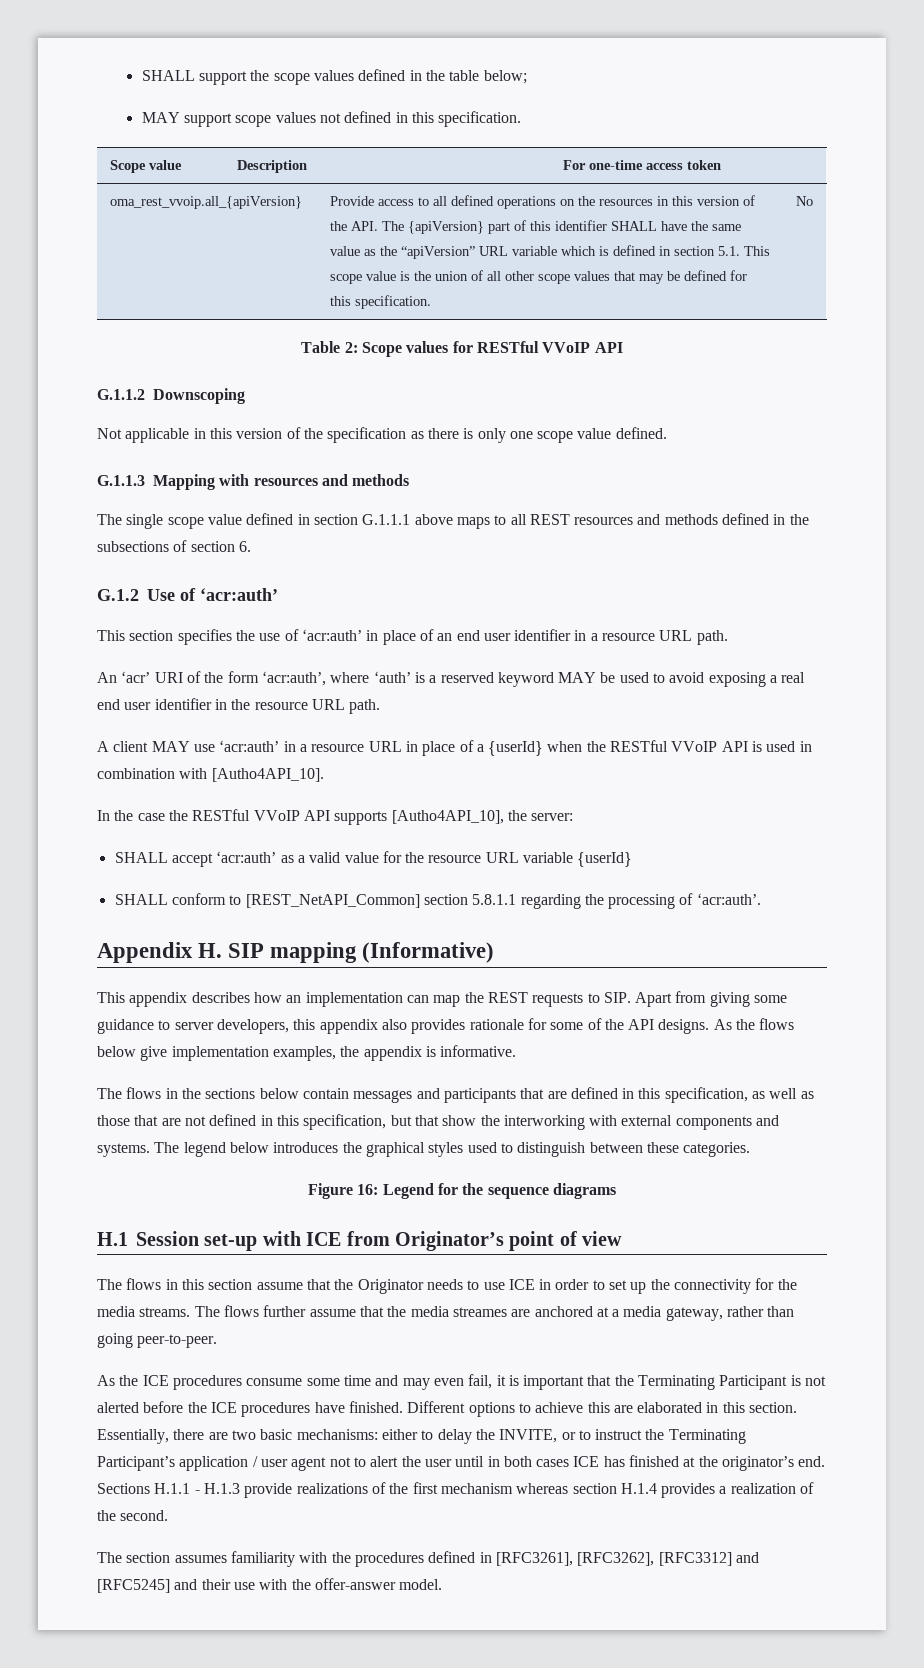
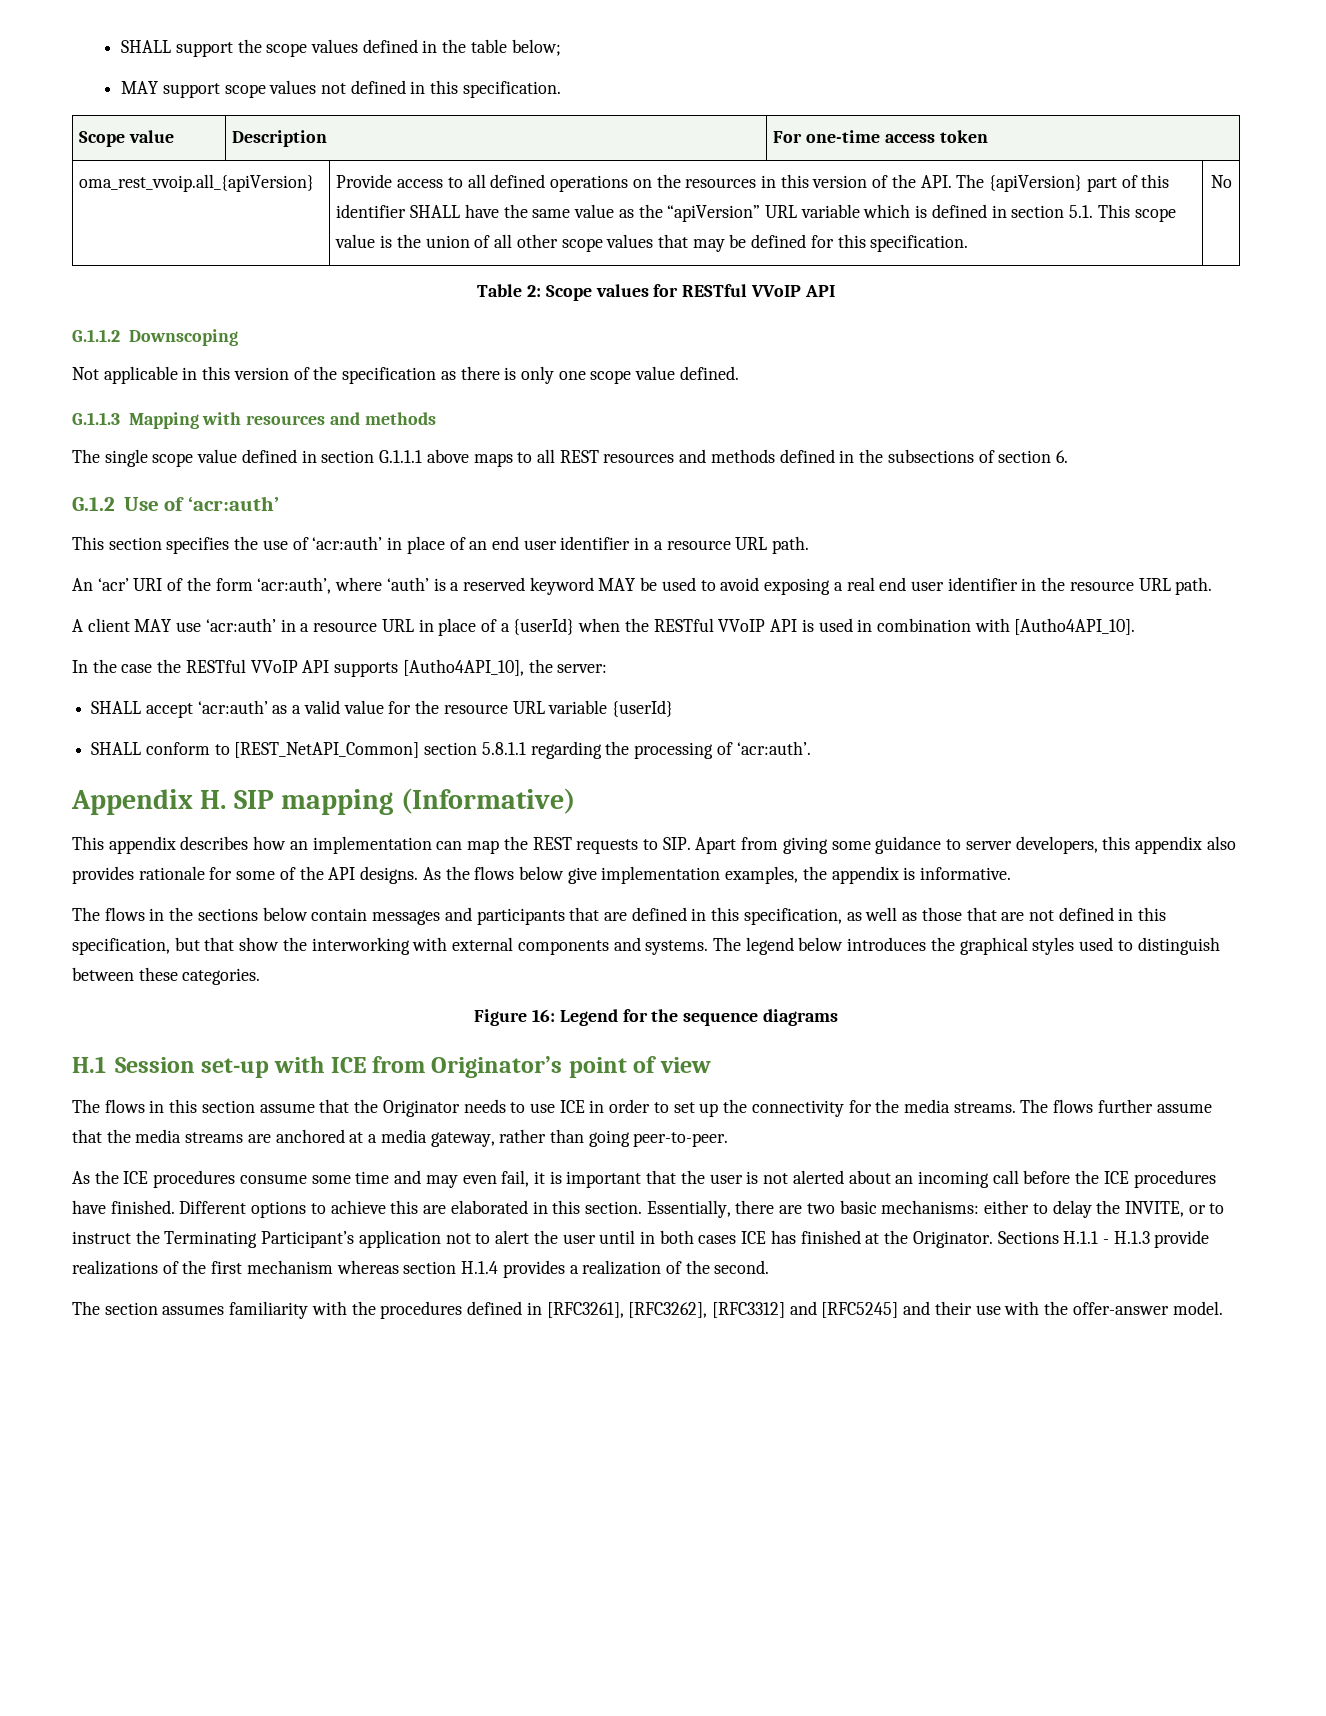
- The flows further assume that the media streames are anchored at a media gateway, rather than going peer-to-peer.
+ The flows further assume that the media streams are anchored at a media gateway, rather than going peer-to-peer.
- As the ICE procedures consume some time and may even fail, it is important that the Terminating Participant is not alerted before the ICE procedures have finished.
+ As the ICE procedures consume some time and may even fail, it is important that the user is not alerted about an incoming call before the ICE procedures have finished.
- Essentially, there are two basic mechanisms: either to delay the INVITE, or to instruct the Terminating Participant’s application / user agent not to alert the user until in both cases ICE has finished at the originator’s end.
+ Essentially, there are two basic mechanisms: either to delay the INVITE, or to instruct the Terminating Participant’s application not to alert the user until in both cases ICE has finished at the Originator.

